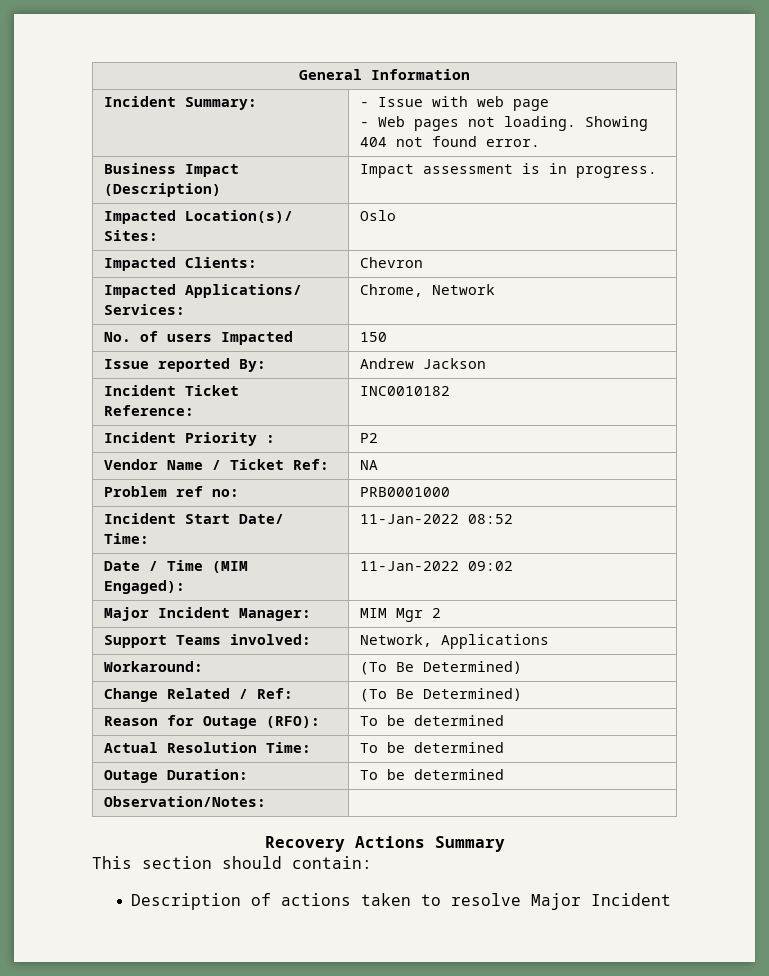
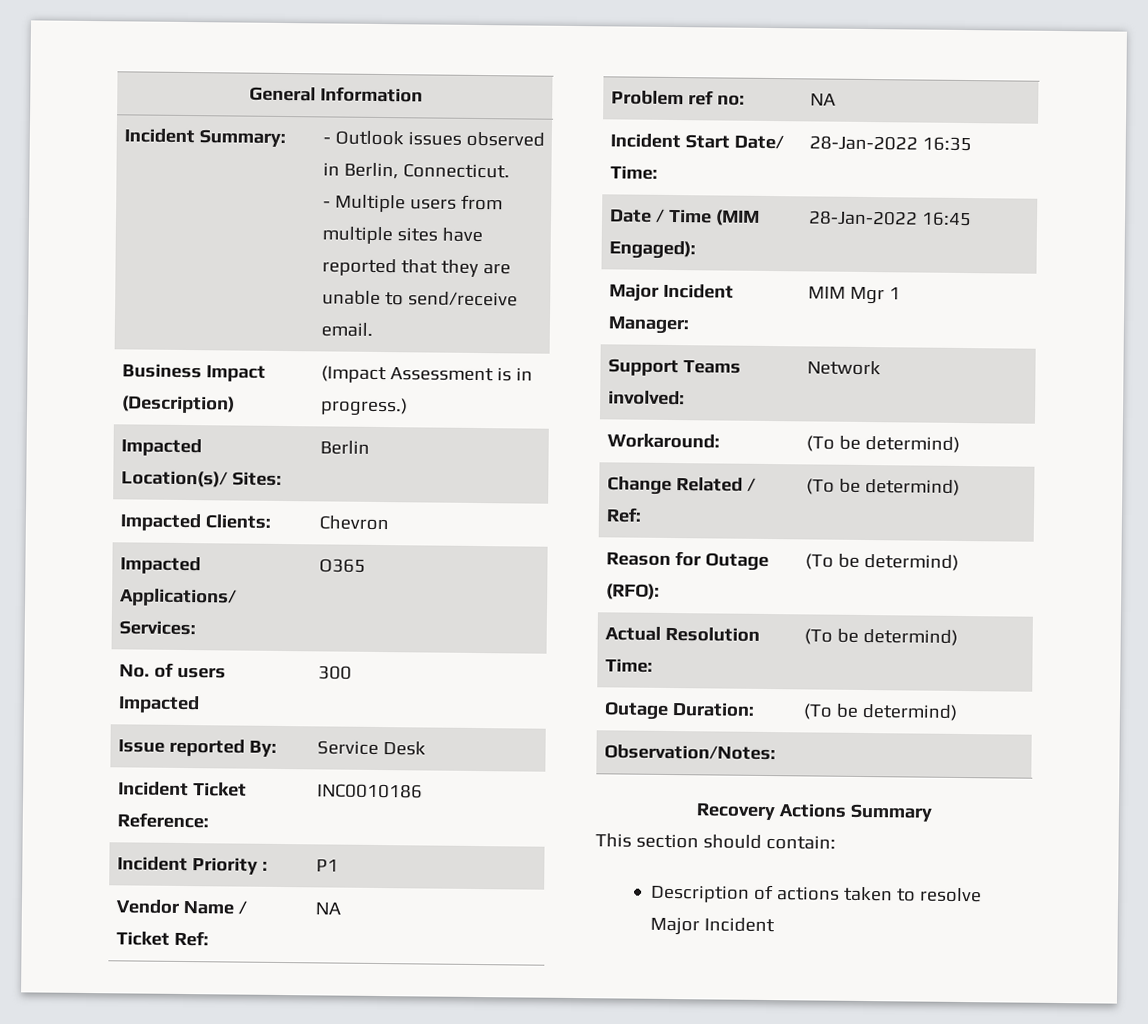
- Incident Summary: | - Issue with web page
- - Web pages not loading. Showing 404 not found error.
+ Incident Summary: | - Outlook issues observed in Berlin, Connecticut.
+ - Multiple users from multiple sites have reported that they are unable to send/receive email.
- Business Impact (Description) | Impact assessment is in progress.
+ Business Impact (Description) | (Impact Assessment is in progress.)
- Impacted Location(s)/ Sites: | Oslo
+ Impacted Location(s)/ Sites: | Berlin
- Impacted Applications/ Services: | Chrome, Network
+ Impacted Applications/ Services: | O365
- No. of users Impacted | 150
+ No. of users Impacted | 300
- Issue reported By: | Andrew Jackson
+ Issue reported By: | Service Desk
- Incident Ticket Reference: | INC0010182
+ Incident Ticket Reference: | INC0010186
- Incident Priority : | P2
+ Incident Priority : | P1
- Problem ref no: | PRB0001000
+ Problem ref no: | NA
- Incident Start Date/ Time: | 11-Jan-2022 08:52
+ Incident Start Date/ Time: | 28-Jan-2022 16:35
- Date / Time (MIM Engaged): | 11-Jan-2022 09:02
+ Date / Time (MIM Engaged): | 28-Jan-2022 16:45
- Major Incident Manager: | MIM Mgr 2
+ Major Incident Manager: | MIM Mgr 1
- Support Teams involved: | Network, Applications
+ Support Teams involved: | Network
- Workaround: | (To Be Determined)
+ Workaround: | (To be determind)
- Change Related / Ref: | (To Be Determined)
+ Change Related / Ref: | (To be determind)
- Reason for Outage (RFO): | To be determined
+ Reason for Outage (RFO): | (To be determind)
- Actual Resolution Time: | To be determined
+ Actual Resolution Time: | (To be determind)
- Outage Duration: | To be determined
+ Outage Duration: | (To be determind)

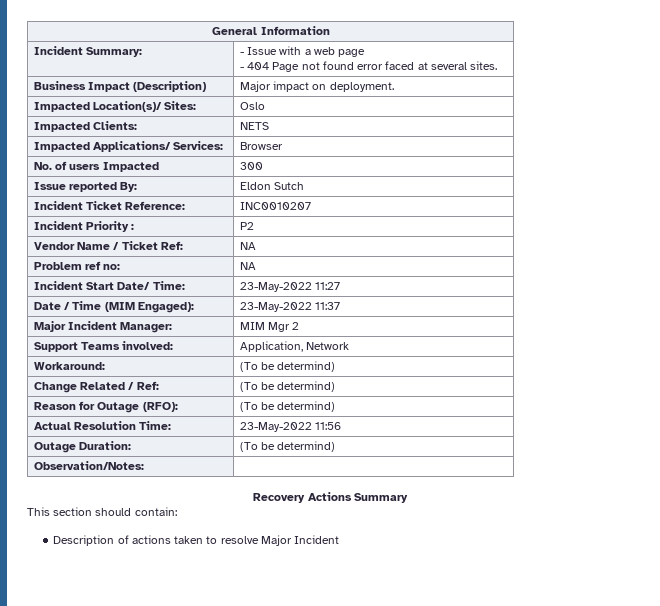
- Incident Summary: | - Outlook issues observed in Berlin, Connecticut.
- - Multiple users from multiple sites have reported that they are unable to send/receive email.
- Business Impact (Description) | (Impact Assessment is in progress.)
+ Incident Summary: | - Issue with a web page
+ - 404 Page not found error faced at several sites.
+ Business Impact (Description) | Major impact on deployment.
- Impacted Location(s)/ Sites: | Berlin
+ Impacted Location(s)/ Sites: | Oslo
- Impacted Clients: | Chevron
+ Impacted Clients: | NETS
- Impacted Applications/ Services: | O365
+ Impacted Applications/ Services: | Browser
- Issue reported By: | Service Desk
+ Issue reported By: | Eldon Sutch
- Incident Ticket Reference: | INC0010186
+ Incident Ticket Reference: | INC0010207
- Incident Priority : | P1
+ Incident Priority : | P2
- Incident Start Date/ Time: | 28-Jan-2022 16:35
+ Incident Start Date/ Time: | 23-May-2022 11:27
- Date / Time (MIM Engaged): | 28-Jan-2022 16:45
+ Date / Time (MIM Engaged): | 23-May-2022 11:37
- Major Incident Manager: | MIM Mgr 1
+ Major Incident Manager: | MIM Mgr 2
- Support Teams involved: | Network
+ Support Teams involved: | Application, Network
- Actual Resolution Time: | (To be determind)
+ Actual Resolution Time: | 23-May-2022 11:56

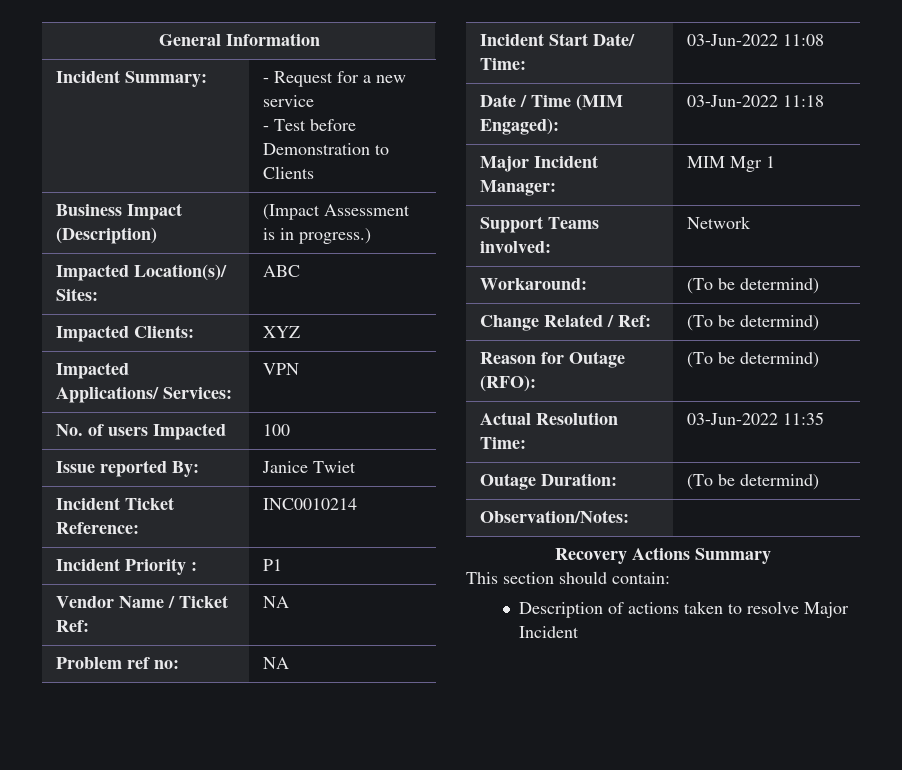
- Incident Summary: | - Issue with a web page
- - 404 Page not found error faced at several sites.
- Business Impact (Description) | Major impact on deployment.
+ Incident Summary: | - Request for a new service
+ - Test before Demonstration to Clients
+ Business Impact (Description) | (Impact Assessment is in progress.)
- Impacted Location(s)/ Sites: | Oslo
+ Impacted Location(s)/ Sites: | ABC
- Impacted Clients: | NETS
+ Impacted Clients: | XYZ
- Impacted Applications/ Services: | Browser
+ Impacted Applications/ Services: | VPN
- No. of users Impacted | 300
+ No. of users Impacted | 100
- Issue reported By: | Eldon Sutch
+ Issue reported By: | Janice Twiet
- Incident Ticket Reference: | INC0010207
+ Incident Ticket Reference: | INC0010214
- Incident Priority : | P2
+ Incident Priority : | P1
- Incident Start Date/ Time: | 23-May-2022 11:27
+ Incident Start Date/ Time: | 03-Jun-2022 11:08
- Date / Time (MIM Engaged): | 23-May-2022 11:37
+ Date / Time (MIM Engaged): | 03-Jun-2022 11:18
- Major Incident Manager: | MIM Mgr 2
+ Major Incident Manager: | MIM Mgr 1
- Support Teams involved: | Application, Network
+ Support Teams involved: | Network
- Actual Resolution Time: | 23-May-2022 11:56
+ Actual Resolution Time: | 03-Jun-2022 11:35

